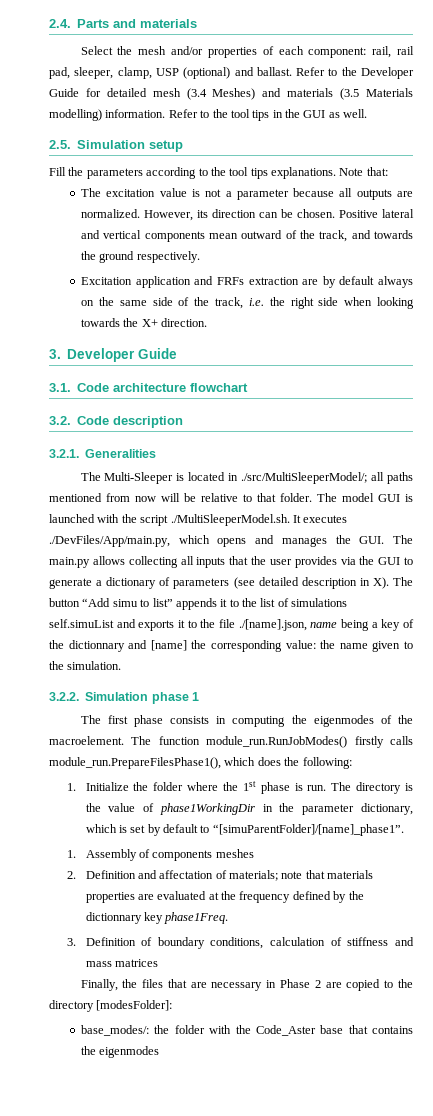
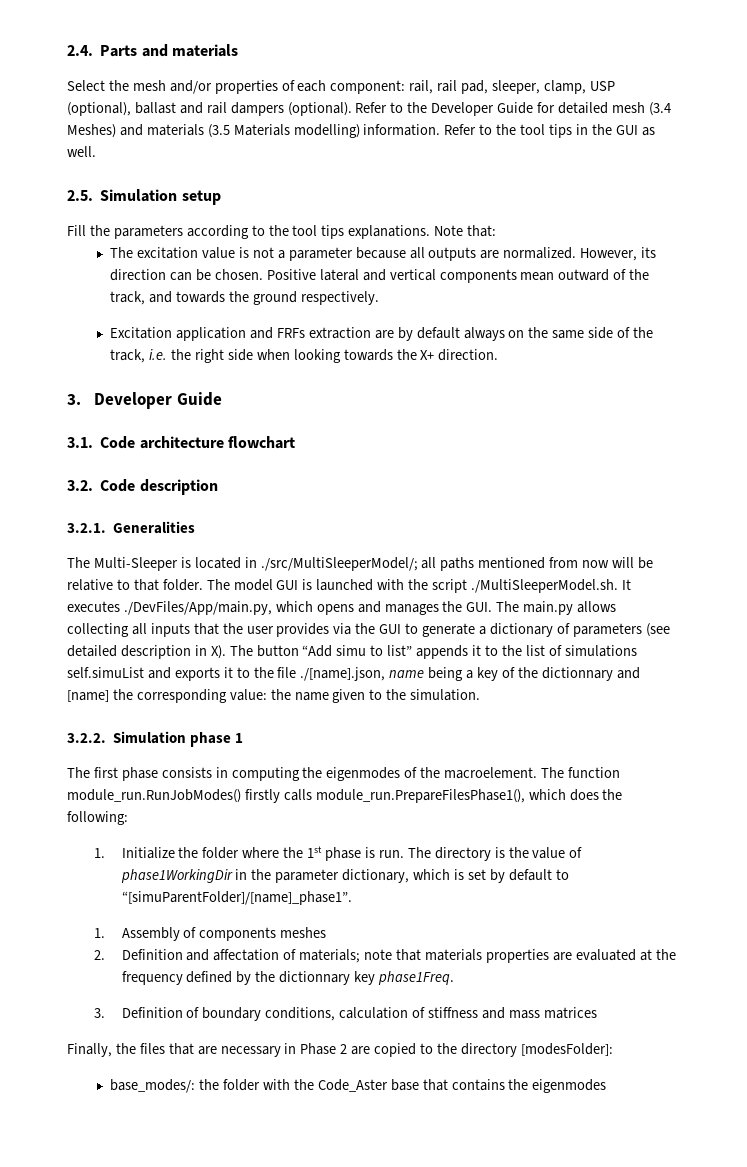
- Select the mesh and/or properties of each component: rail, rail pad, sleeper, clamp, USP (optional) and ballast.
+ Select the mesh and/or properties of each component: rail, rail pad, sleeper, clamp, USP (optional), ballast and rail dampers (optional).

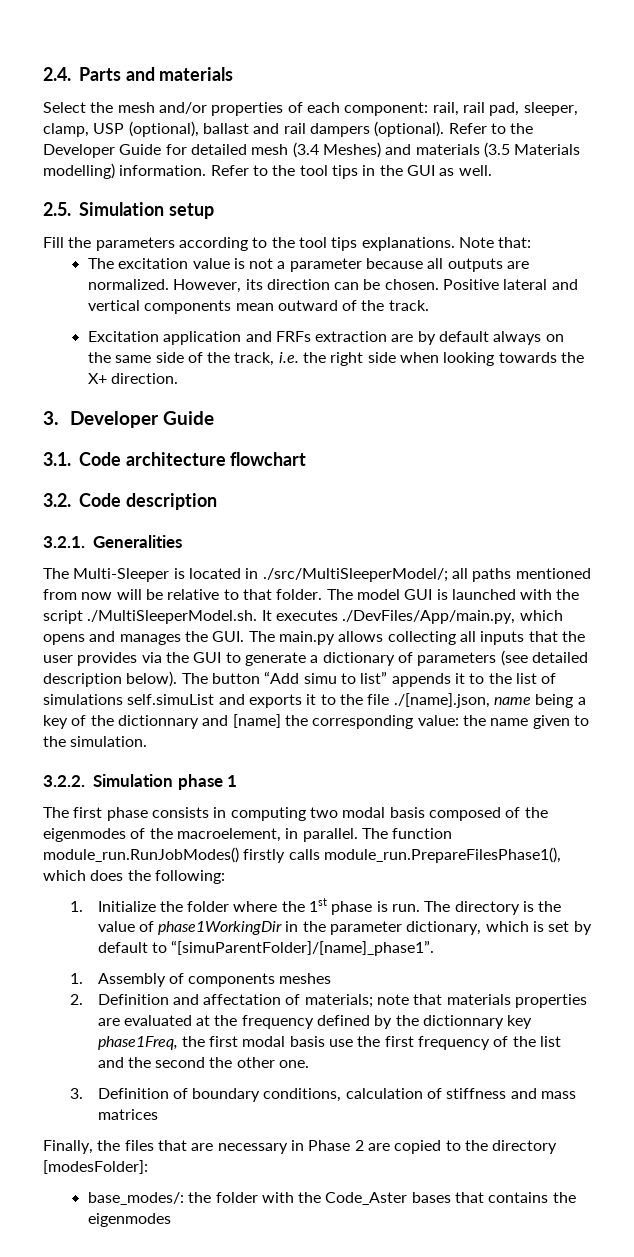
- Positive lateral and vertical components mean outward of the track, and towards the ground respectively.
+ Positive lateral and vertical components mean outward of the track.
- The model GUI is launched with the script ./MultiSleeperModel.sh. It executes ./DevFiles/App/main.py, which opens and manages the GUI. The main.py allows collecting all inputs that the user provides via the GUI to generate a dictionary of parameters (see detailed description in X). The button “Add simu to list” appends it to the list of simulations self.simuList and exports it to the file ./[name].json, name being a key of the dictionnary and [name] the corresponding value:
+ The model GUI is launched with the script ./MultiSleeperModel.sh. It executes ./DevFiles/App/main.py, which opens and manages the GUI. The main.py allows collecting all inputs that the user provides via the GUI to generate a dictionary of parameters (see detailed description below). The button “Add simu to list” appends it to the list of simulations self.simuList and exports it to the file ./[name].json, name being a key of the dictionnary and [name] the corresponding value:
- The first phase consists in computing the eigenmodes of the macroelement.
+ The first phase consists in computing two modal basis composed of the eigenmodes of the macroelement, in parallel.
- 2. Definition and affectation of materials; note that materials properties are evaluated at the frequency defined by the dictionnary key phase1Freq.
+ 2. Definition and affectation of materials; note that materials properties are evaluated at the frequency defined by the dictionnary key phase1Freq, the first modal basis use the first frequency of the list and the second the other one.
- base_modes/: the folder with the Code_Aster base that contains the eigenmodes
+ base_modes/: the folder with the Code_Aster bases that contains the eigenmodes

